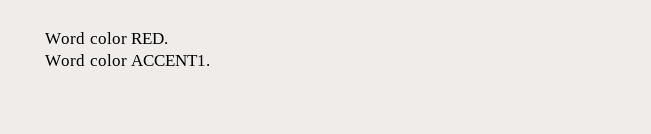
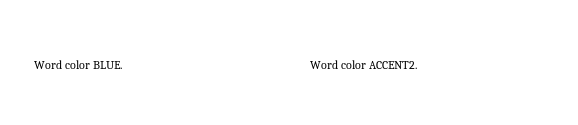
- Word color RED.
- Word color ACCENT1.
+ Word color BLUE.
+ Word color ACCENT2.

